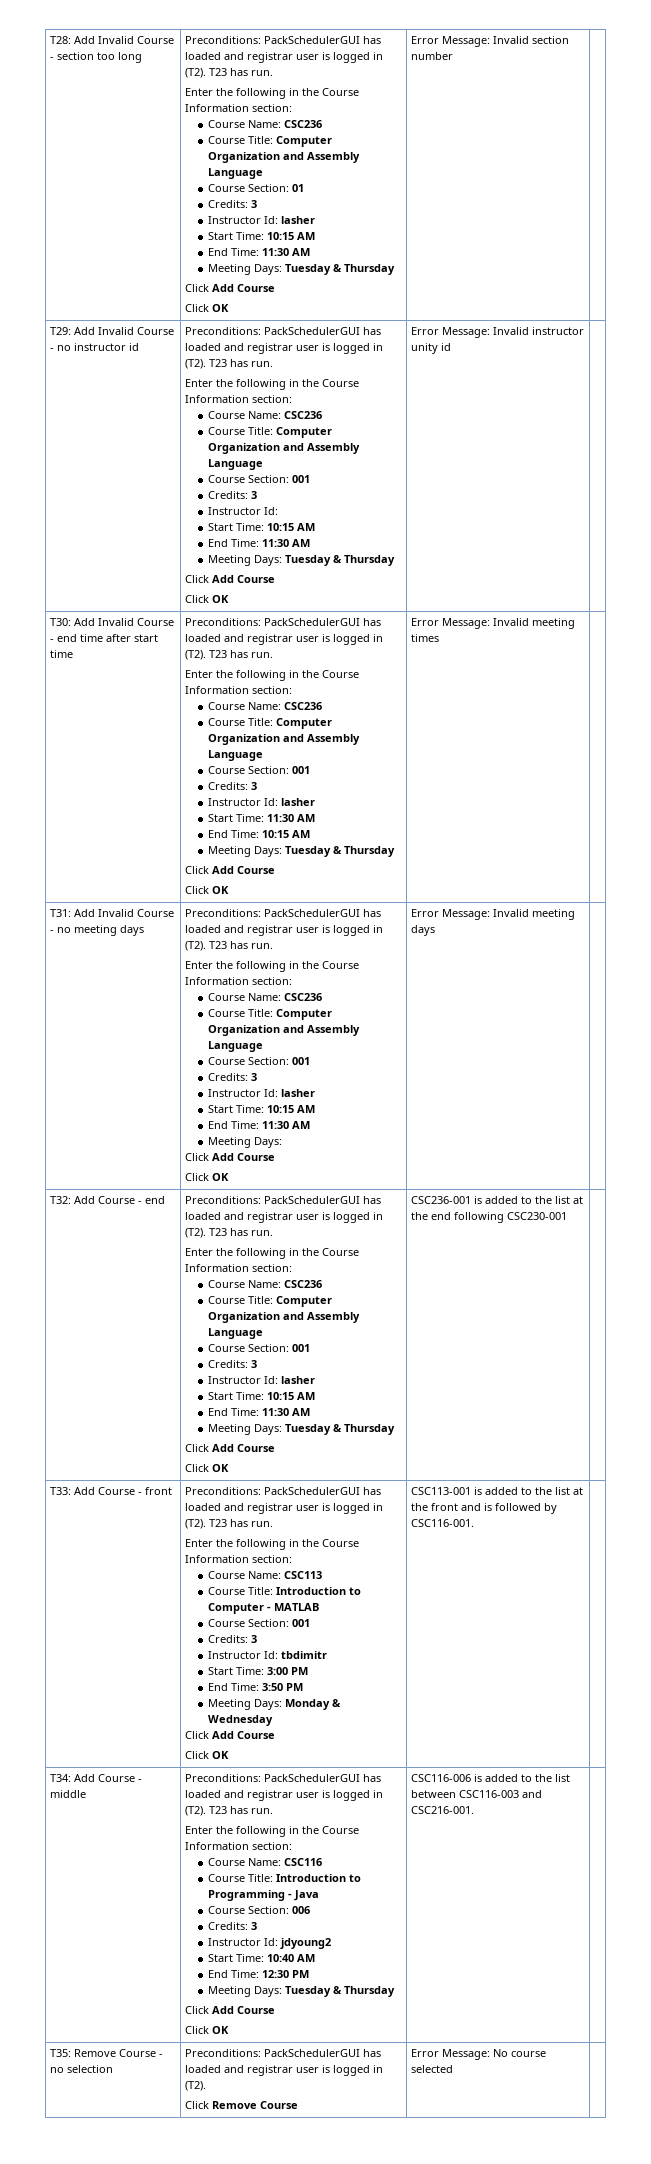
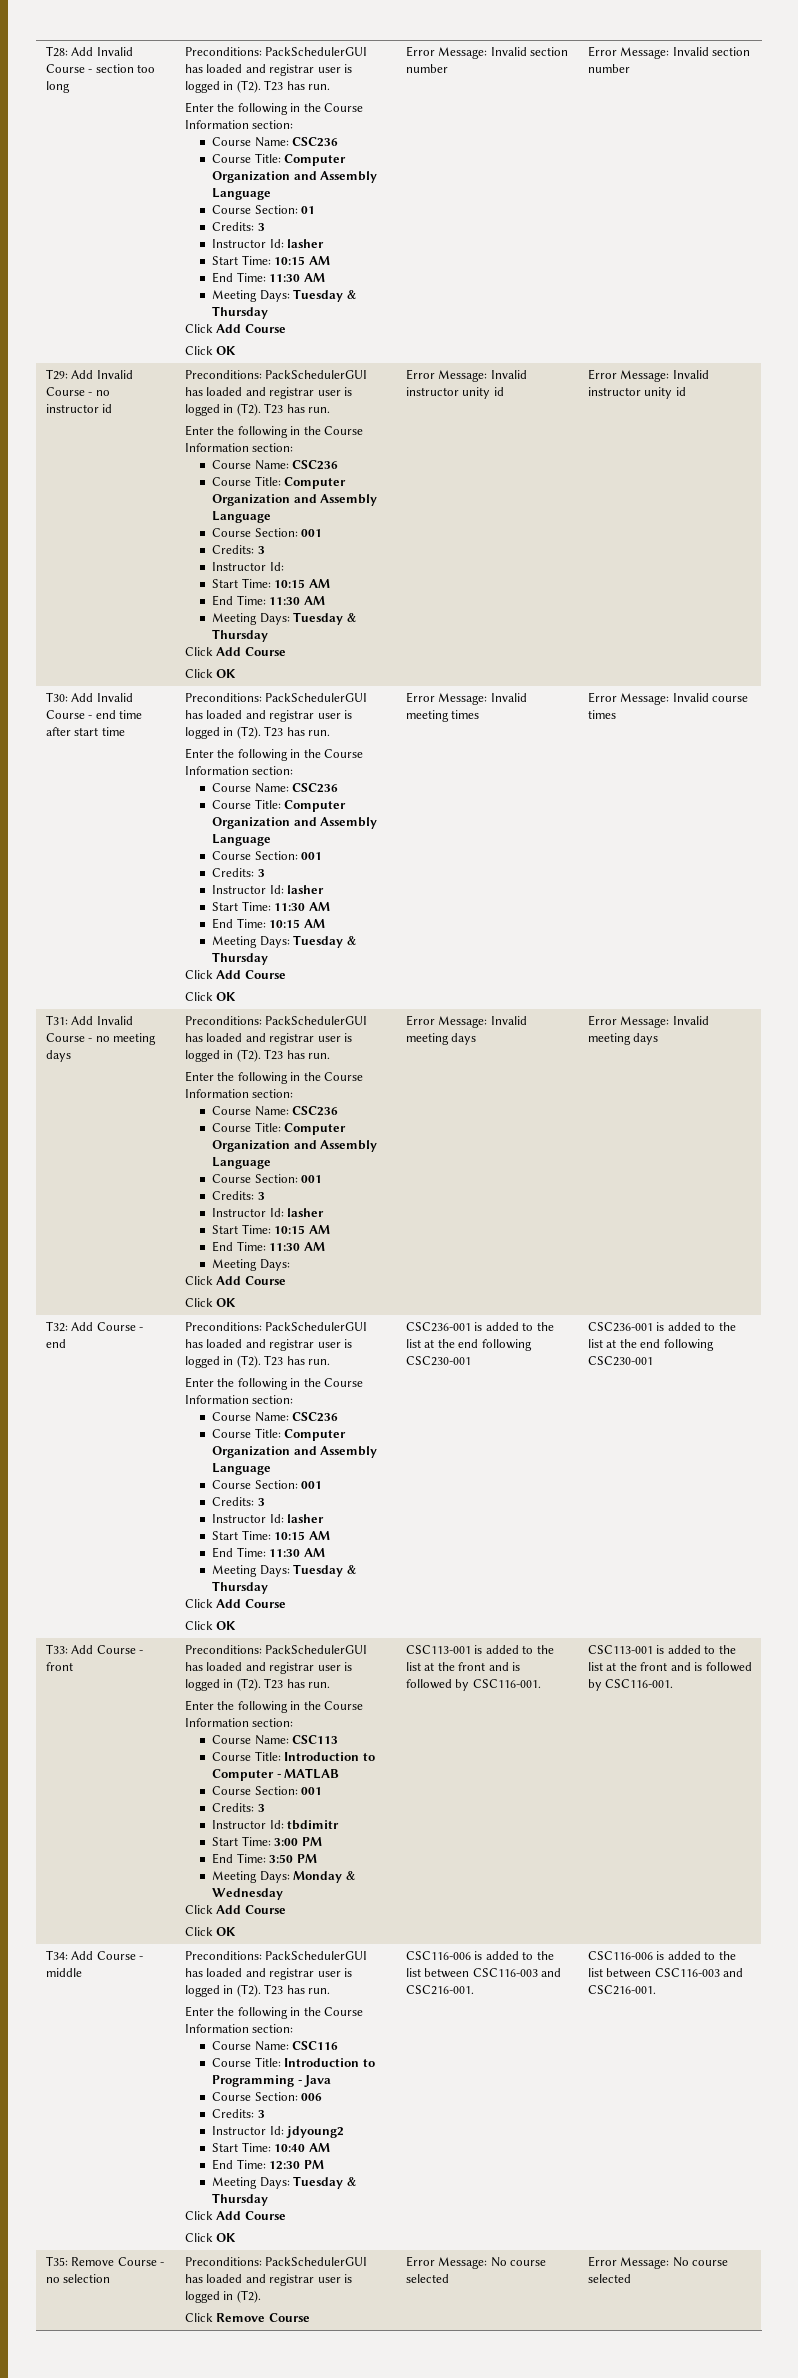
- Error Message: Invalid section number
+ Error Message: Invalid section number | Error Message: Invalid section number
- Error Message: Invalid instructor unity id
+ Error Message: Invalid instructor unity id | Error Message: Invalid instructor unity id
+ Error Message: Invalid course times
- Error Message: Invalid meeting days
+ Error Message: Invalid meeting days | Error Message: Invalid meeting days
- CSC236-001 is added to the list at the end following CSC230-001
+ CSC236-001 is added to the list at the end following CSC230-001 | CSC236-001 is added to the list at the end following CSC230-001
- CSC113-001 is added to the list at the front and is followed by CSC116-001.
+ CSC113-001 is added to the list at the front and is followed by CSC116-001. | CSC113-001 is added to the list at the front and is followed by CSC116-001.
- CSC116-006 is added to the list between CSC116-003 and CSC216-001.
+ CSC116-006 is added to the list between CSC116-003 and CSC216-001. | CSC116-006 is added to the list between CSC116-003 and CSC216-001.
  T35: Remove Course - no selection | Preconditions: PackSchedulerGUI has loaded and registrar user is logged in (T2).
- Click Remove Course | Error Message: No course selected |
+ Click Remove Course | Error Message: No course selected | Error Message: No course selected

